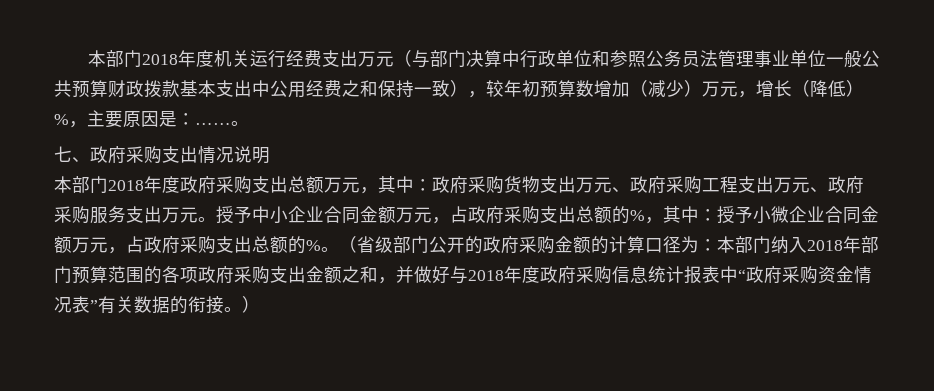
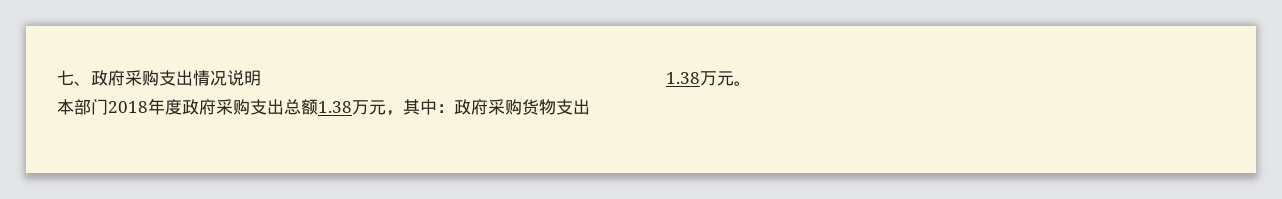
- 本部门2018年度机关运行经费支出万元（与部门决算中行政单位和参照公务员法管理事业单位一般公共预算财政拨款基本支出中公用经费之和保持一致），较年初预算数增加（减少）万元，增长（降低）%，主要原因是：……。
- 本部门2018年度政府采购支出总额万元，其中：政府采购货物支出万元、政府采购工程支出万元、政府采购服务支出万元。授予中小企业合同金额万元，占政府采购支出总额的%，其中：授予小微企业合同金额万元，占政府采购支出总额的%。（省级部门公开的政府采购金额的计算口径为：本部门纳入2018年部门预算范围的各项政府采购支出金额之和，并做好与2018年度政府采购信息统计报表中“政府采购资金情况表”有关数据的衔接。）
+ 本部门2018年度政府采购支出总额1.38万元，其中：政府采购货物支出1.38万元。

